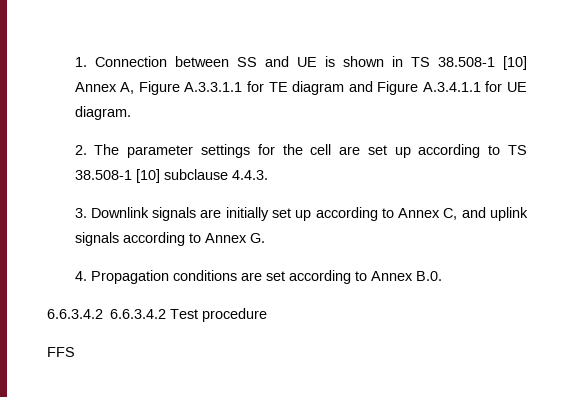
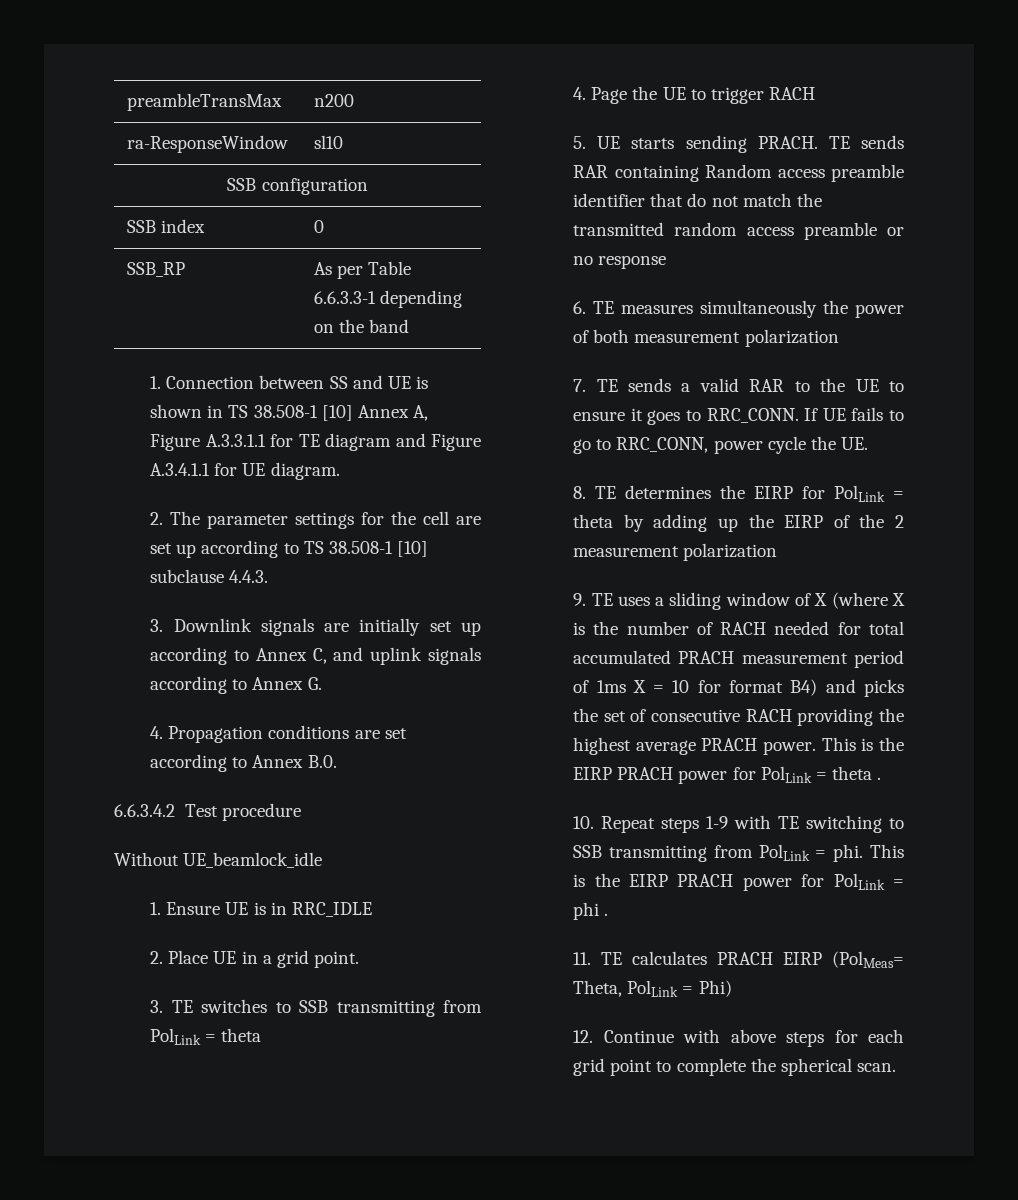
+ preambleTransMax | n200
+ ra-ResponseWindow | sl10
+ SSB configuration
+ SSB index | 0
+ SSB_RP | As per Table 6.6.3.3-1 depending on the band
- 6.6.3.4.2 6.6.3.4.2 Test procedure
+ 6.6.3.4.2 Test procedure
- FFS
+ Without UE_beamlock_idle
+ 1. Ensure UE is in RRC_IDLE
+ 2. Place UE in a grid point.
+ 3. TE switches to SSB transmitting from PolLink = theta
+ 4. Page the UE to trigger RACH
+ 5. UE starts sending PRACH. TE sends RAR containing Random access preamble identifier that do not match the transmitted random access preamble or no response
+ 6. TE measures simultaneously the power of both measurement polarization
+ 7. TE sends a valid RAR to the UE to ensure it goes to RRC_CONN. If UE fails to go to RRC_CONN, power cycle the UE.
+ 8. TE determines the EIRP for PolLink = theta by adding up the EIRP of the 2 measurement polarization
+ 9. TE uses a sliding window of X (where X is the number of RACH needed for total accumulated PRACH measurement period of 1ms X = 10 for format B4) and picks the set of consecutive RACH providing the highest average PRACH power. This is the EIRP PRACH power for PolLink = theta .
+ 10. Repeat steps 1-9 with TE switching to SSB transmitting from PolLink = phi. This is the EIRP PRACH power for PolLink = phi .
+ 11. TE calculates PRACH EIRP (PolMeas= Theta, PolLink = Phi)
+ 12. Continue with above steps for each grid point to complete the spherical scan.

